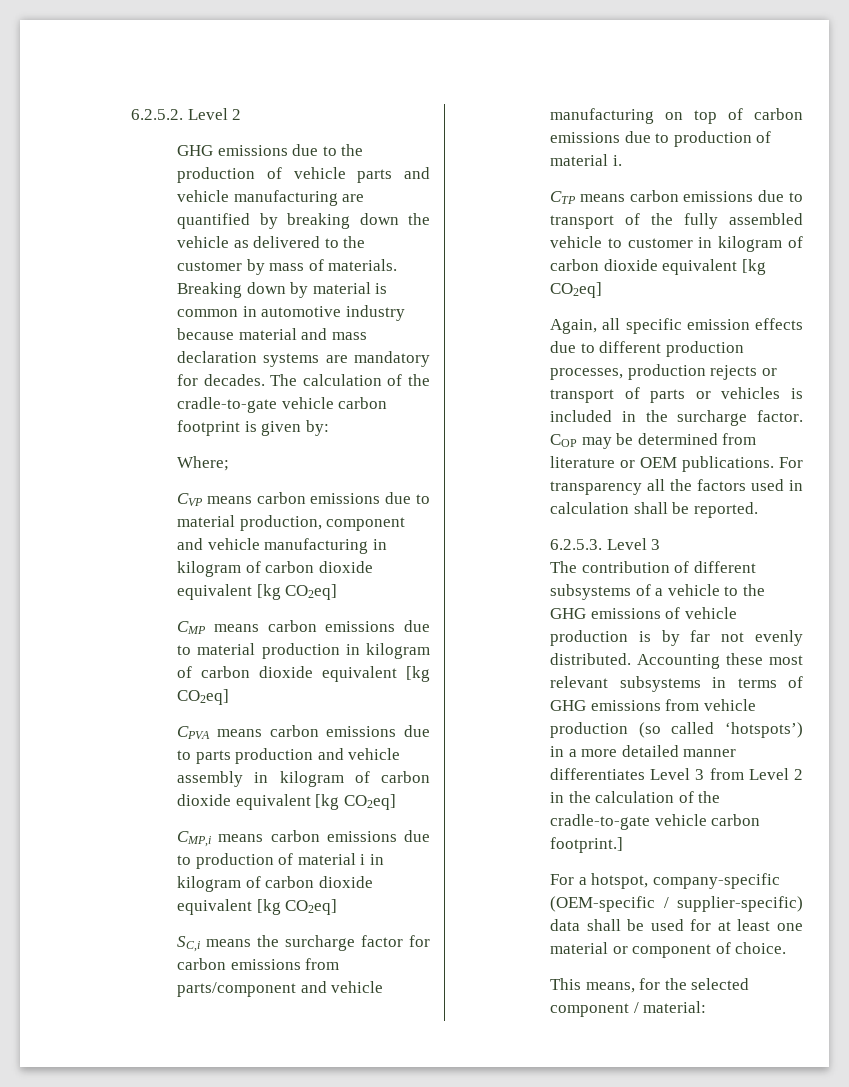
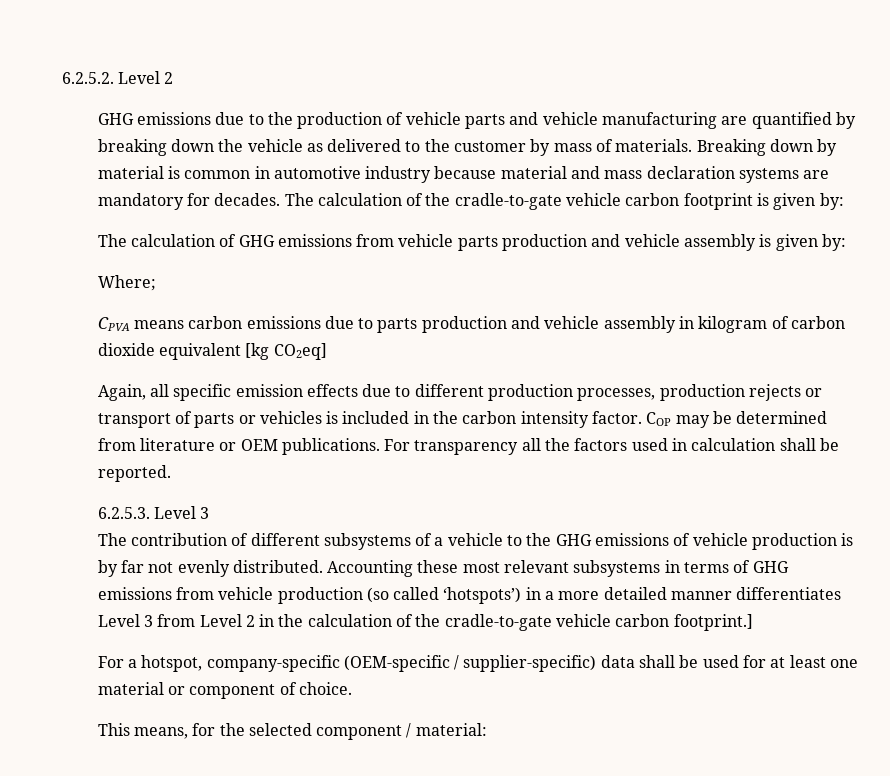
+ The calculation of GHG emissions from vehicle parts production and vehicle assembly is given by:
  Where;
- CVP means carbon emissions due to material production, component and vehicle manufacturing in kilogram of carbon dioxide equivalent [kg CO2eq]
- CMP means carbon emissions due to material production in kilogram of carbon dioxide equivalent [kg CO2eq]
- CMP,i means carbon emissions due to production of material i in kilogram of carbon dioxide equivalent [kg CO2eq]
- SC,i means the surcharge factor for carbon emissions from parts/component and vehicle manufacturing on top of carbon emissions due to production of material i.
- CTP means carbon emissions due to transport of the fully assembled vehicle to customer in kilogram of carbon dioxide equivalent [kg CO2eq]
- Again, all specific emission effects due to different production processes, production rejects or transport of parts or vehicles is included in the surcharge factor.
+ Again, all specific emission effects due to different production processes, production rejects or transport of parts or vehicles is included in the carbon intensity factor.

